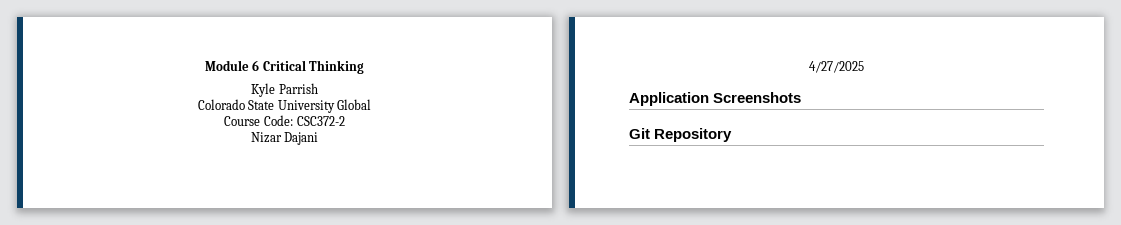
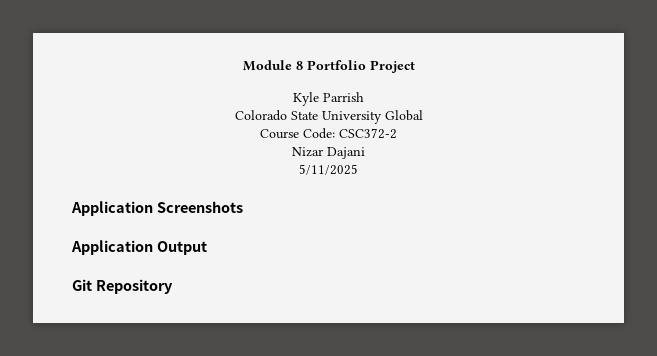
- Module 6 Critical Thinking
+ Module 8 Portfolio Project
- 4/27/2025
+ 5/11/2025
+ Application Output

